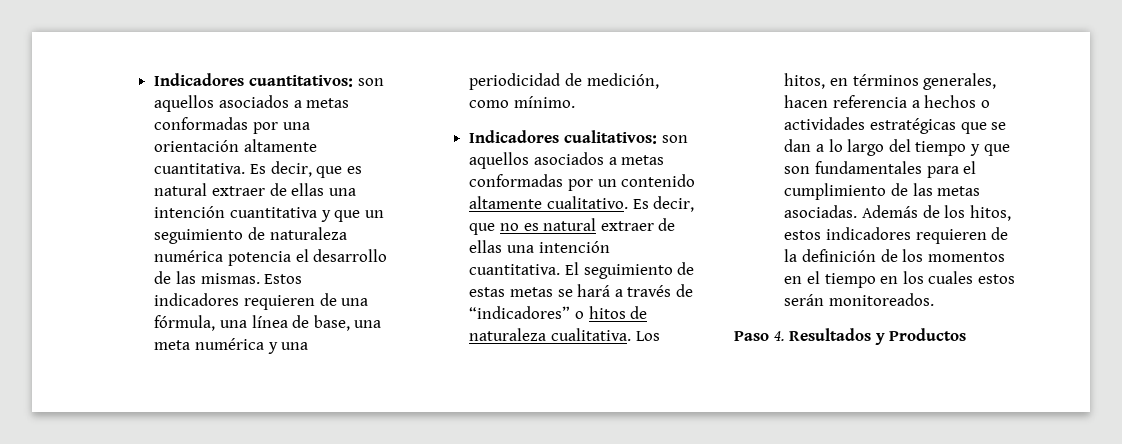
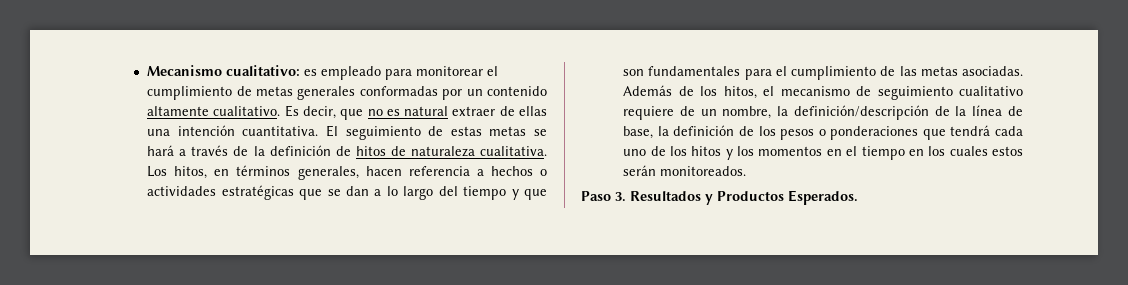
- Indicadores cuantitativos: son aquellos asociados a metas conformadas por una orientación altamente cuantitativa. Es decir, que es natural extraer de ellas una intención cuantitativa y que un seguimiento de naturaleza numérica potencia el desarrollo de las mismas. Estos indicadores requieren de una fórmula, una línea de base, una meta numérica y una periodicidad de medición, como mínimo.
- Indicadores cualitativos: son aquellos asociados a metas conformadas por un contenido altamente cualitativo.
+ Mecanismo cualitativo: es empleado para monitorear el cumplimiento de metas generales conformadas por un contenido altamente cualitativo.
- El seguimiento de estas metas se hará a través de “indicadores” o hitos de naturaleza cualitativa.
+ El seguimiento de estas metas se hará a través de la definición de hitos de naturaleza cualitativa.
- Además de los hitos, estos indicadores requieren de la definición de los momentos en el tiempo en los cuales estos serán monitoreados.
+ Además de los hitos, el mecanismo de seguimiento cualitativo requiere de un nombre, la definición/descripción de la línea de base, la definición de los pesos o ponderaciones que tendrá cada uno de los hitos y los momentos en el tiempo en los cuales estos serán monitoreados.
- Paso 4. Resultados y Productos
+ Paso 3. Resultados y Productos Esperados.

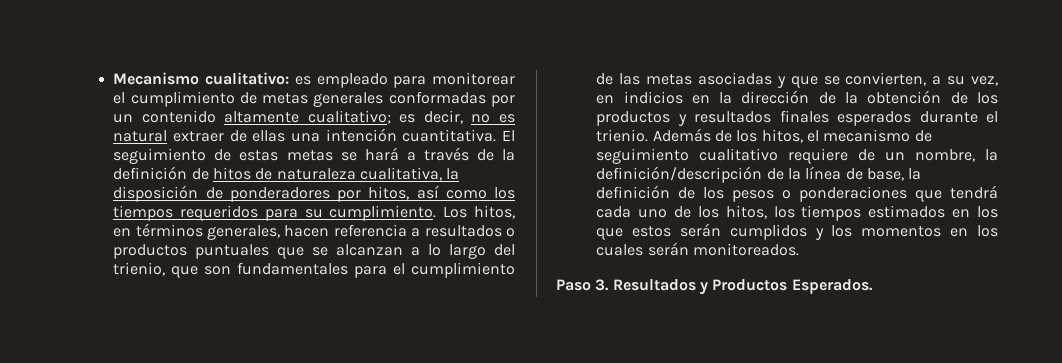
- Mecanismo cualitativo: es empleado para monitorear el cumplimiento de metas generales conformadas por un contenido altamente cualitativo. Es decir, que no es natural extraer de ellas una intención cuantitativa.
+ Mecanismo cualitativo: es empleado para monitorear el cumplimiento de metas generales conformadas por un contenido altamente cualitativo; es decir, no es natural extraer de ellas una intención cuantitativa.
- El seguimiento de estas metas se hará a través de la definición de hitos de naturaleza cualitativa.
+ El seguimiento de estas metas se hará a través de la definición de hitos de naturaleza cualitativa, la disposición de ponderadores por hitos, así como los tiempos requeridos para su cumplimiento.
- Los hitos, en términos generales, hacen referencia a hechos o actividades estratégicas que se dan a lo largo del tiempo y que son fundamentales para el cumplimiento de las metas asociadas.
+ Los hitos, en términos generales, hacen referencia a resultados o productos puntuales que se alcanzan a lo largo del trienio, que son fundamentales para el cumplimiento de las metas asociadas y que se convierten, a su vez, en indicios en la dirección de la obtención de los productos y resultados finales esperados durante el trienio.
- Además de los hitos, el mecanismo de seguimiento cualitativo requiere de un nombre, la definición/descripción de la línea de base, la definición de los pesos o ponderaciones que tendrá cada uno de los hitos y los momentos en el tiempo en los cuales estos serán monitoreados.
+ Además de los hitos, el mecanismo de seguimiento cualitativo requiere de un nombre, la definición/descripción de la línea de base, la definición de los pesos o ponderaciones que tendrá cada uno de los hitos, los tiempos estimados en los que estos serán cumplidos y los momentos en los cuales serán monitoreados.

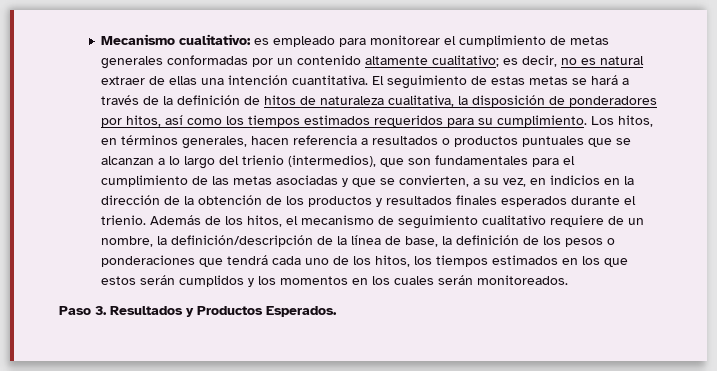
- El seguimiento de estas metas se hará a través de la definición de hitos de naturaleza cualitativa, la disposición de ponderadores por hitos, así como los tiempos requeridos para su cumplimiento.
+ El seguimiento de estas metas se hará a través de la definición de hitos de naturaleza cualitativa, la disposición de ponderadores por hitos, así como los tiempos estimados requeridos para su cumplimiento.
- Los hitos, en términos generales, hacen referencia a resultados o productos puntuales que se alcanzan a lo largo del trienio, que son fundamentales para el cumplimiento de las metas asociadas y que se convierten, a su vez, en indicios en la dirección de la obtención de los productos y resultados finales esperados durante el trienio.
+ Los hitos, en términos generales, hacen referencia a resultados o productos puntuales que se alcanzan a lo largo del trienio (intermedios), que son fundamentales para el cumplimiento de las metas asociadas y que se convierten, a su vez, en indicios en la dirección de la obtención de los productos y resultados finales esperados durante el trienio.

